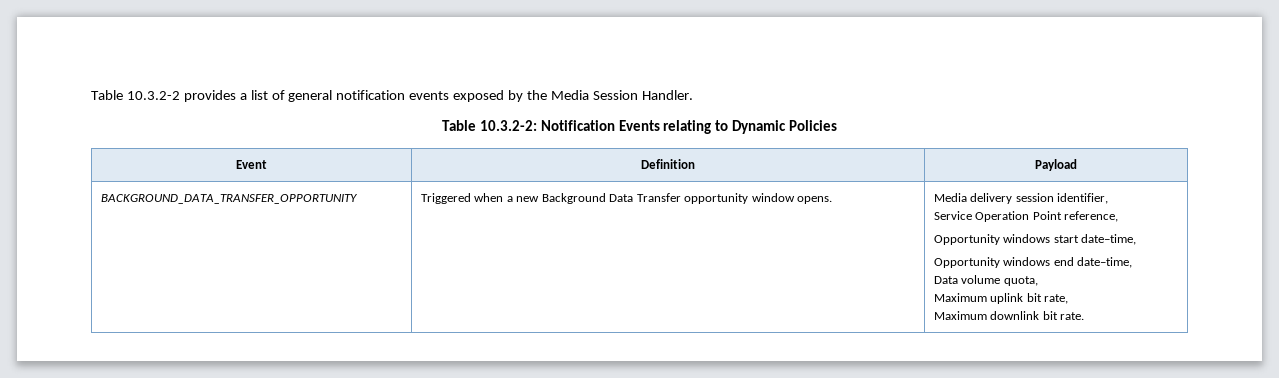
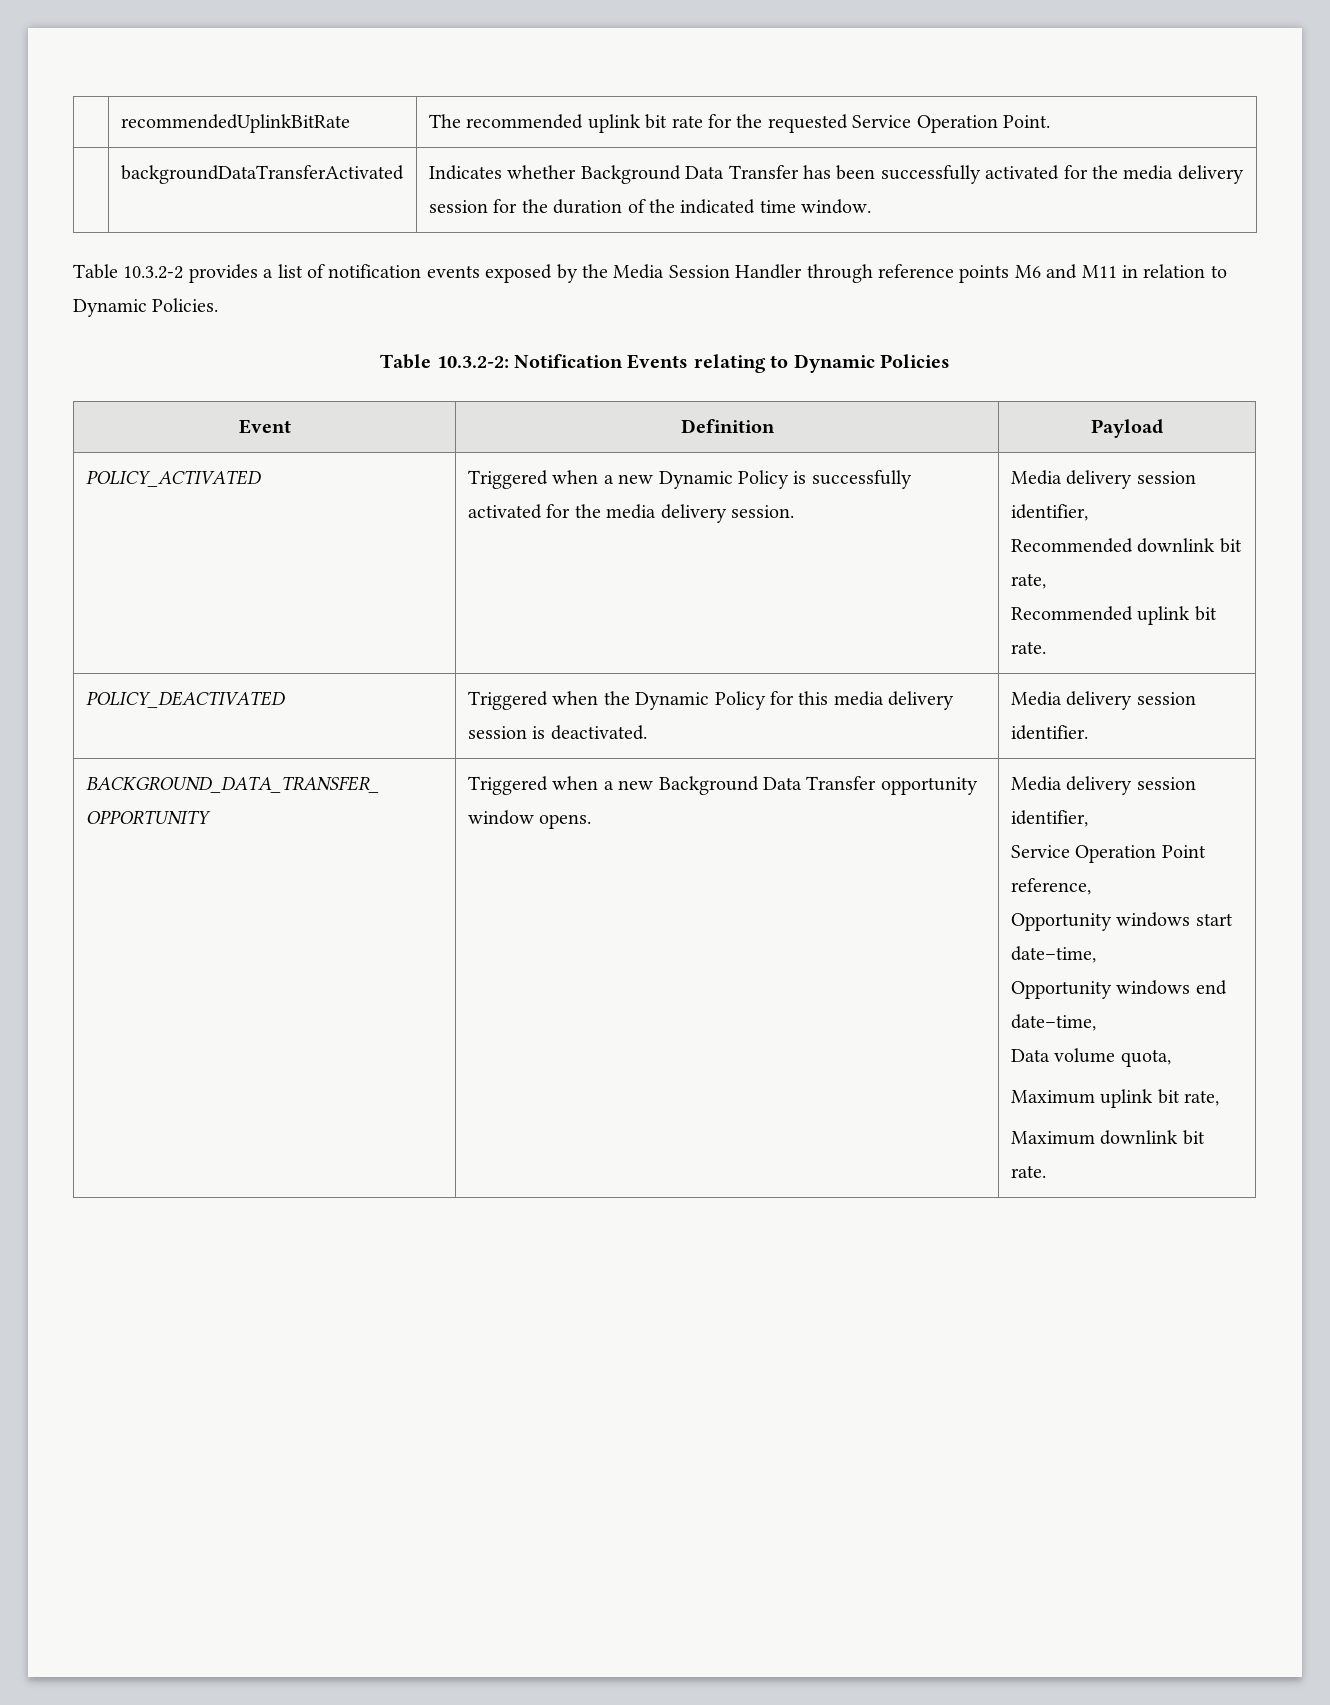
+ | recommendedUplinkBitRate | The recommended uplink bit rate for the requested Service Operation Point.
+ | backgroundDataTransferActivated | Indicates whether Background Data Transfer has been successfully activated for the media delivery session for the duration of the indicated time window.
- Table 10.3.2-2 provides a list of general notification events exposed by the Media Session Handler.
+ Table 10.3.2-2 provides a list of notification events exposed by the Media Session Handler through reference points M6 and M11 in relation to Dynamic Policies.
+ POLICY_ACTIVATED | Triggered when a new Dynamic Policy is successfully activated for the media delivery session. | Media delivery session identifier,
+ Recommended downlink bit rate,
+ Recommended uplink bit rate.
+ POLICY_DEACTIVATED | Triggered when the Dynamic Policy for this media delivery session is deactivated. | Media delivery session identifier.

